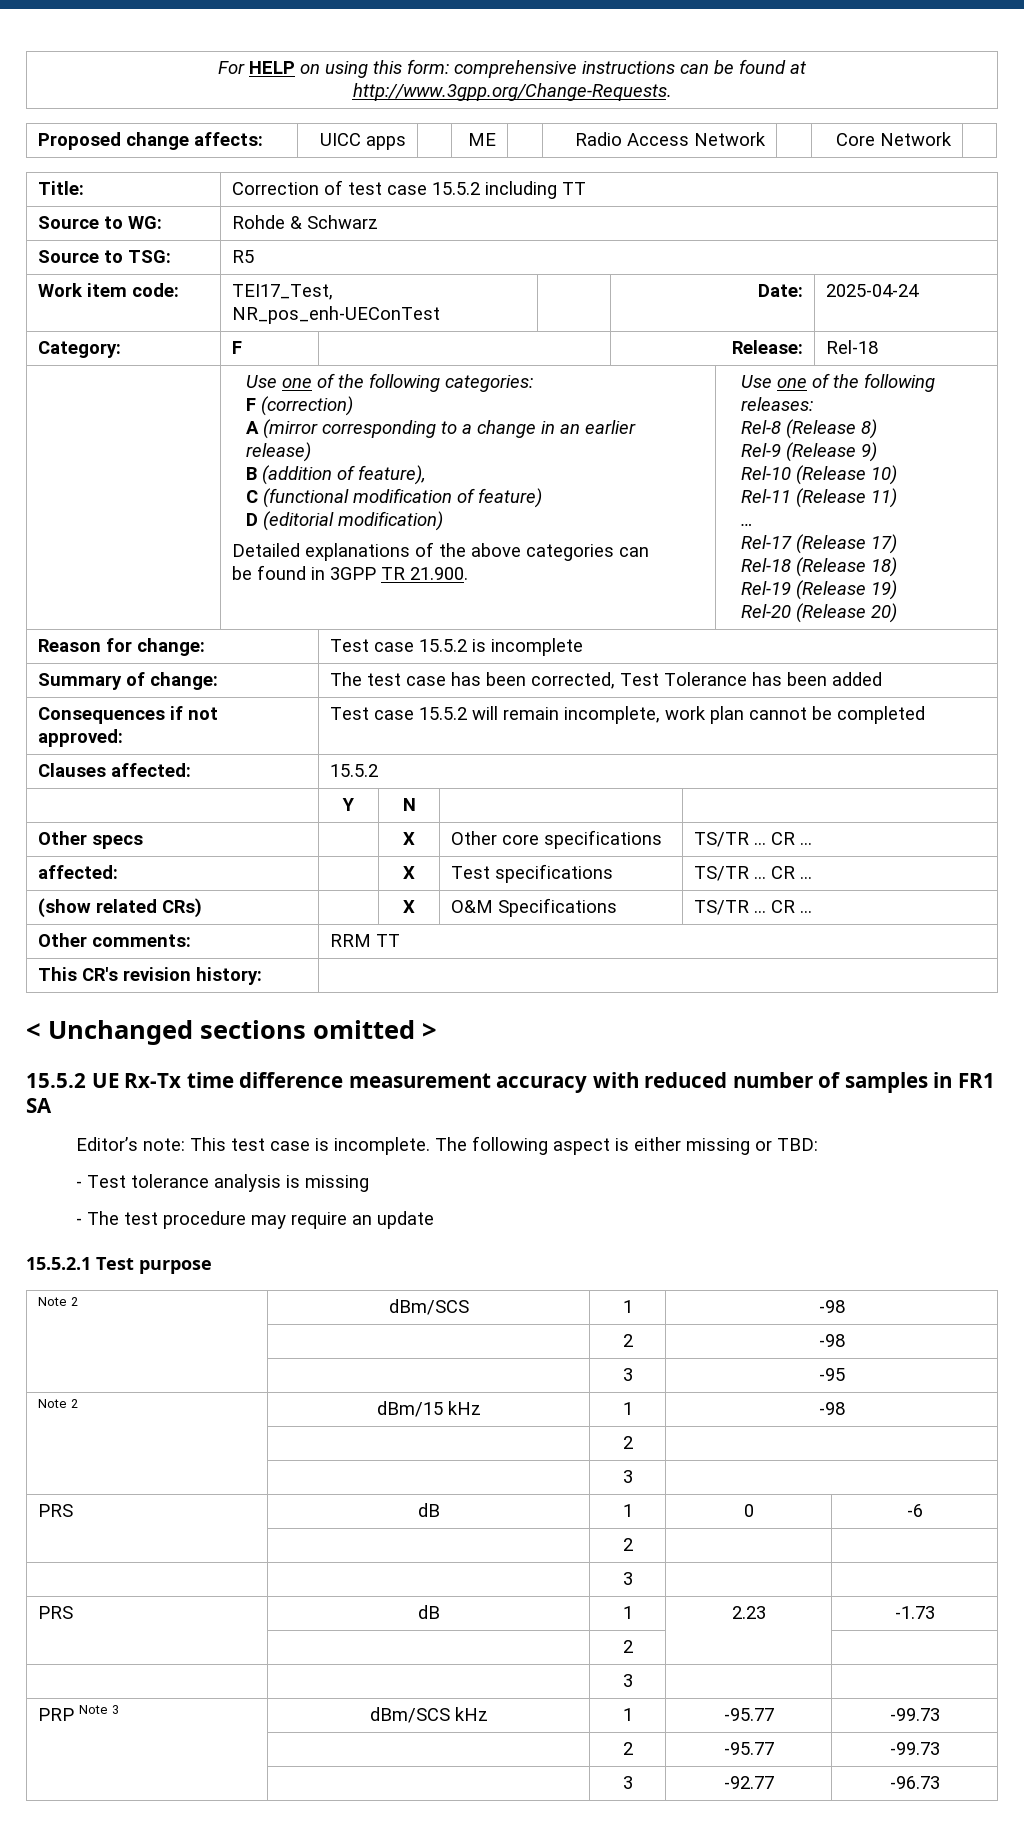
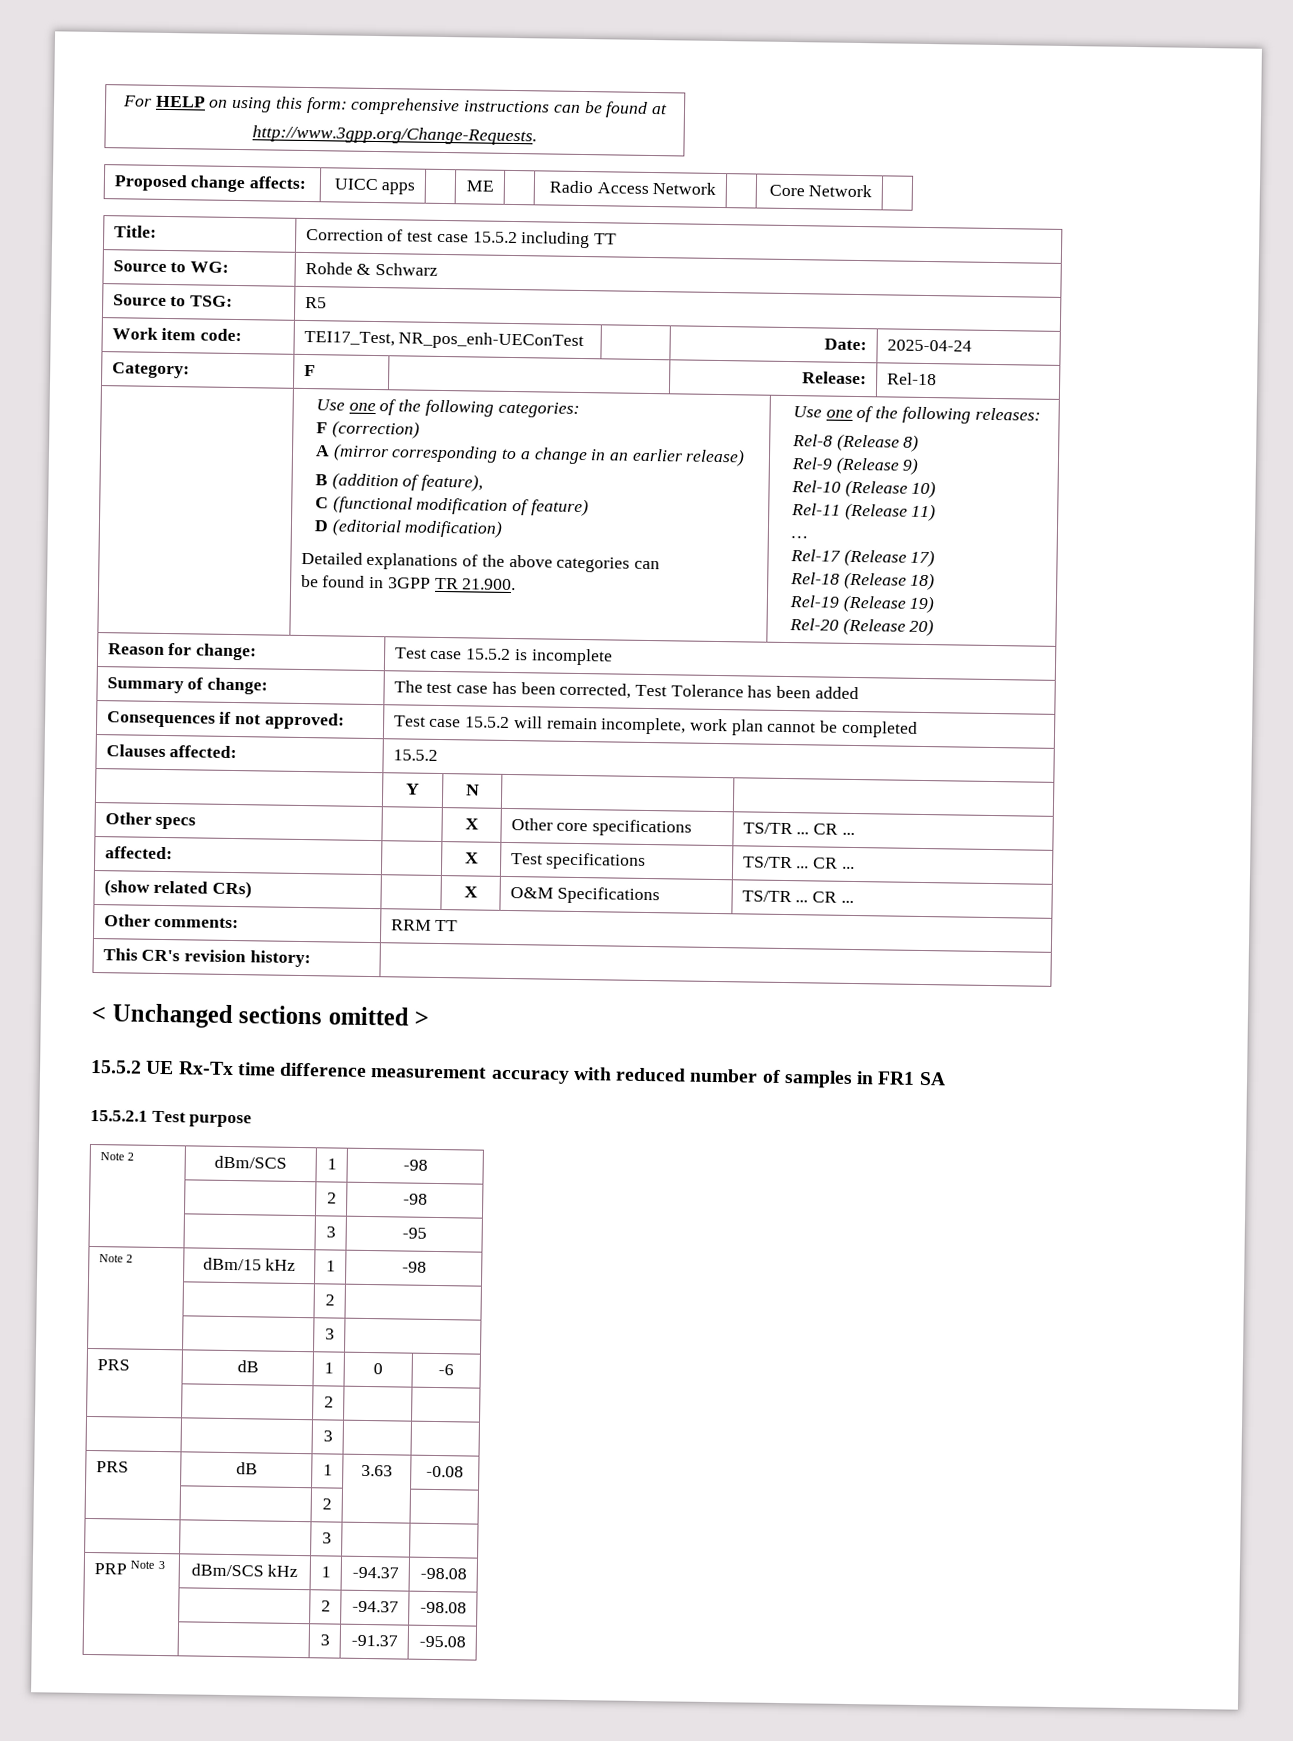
- Editor’s note: This test case is incomplete. The following aspect is either missing or TBD:
- - Test tolerance analysis is missing
- - The test procedure may require an update
- PRS | dB | 1 | 2.23 | -1.73
+ PRS | dB | 1 | 3.63 | -0.08
- PRP Note 3 | dBm/SCS kHz | 1 | -95.77 | -99.73
- | | 2 | -95.77 | -99.73
- | | 3 | -92.77 | -96.73
+ PRP Note 3 | dBm/SCS kHz | 1 | -94.37 | -98.08
+ | | 2 | -94.37 | -98.08
+ | | 3 | -91.37 | -95.08

